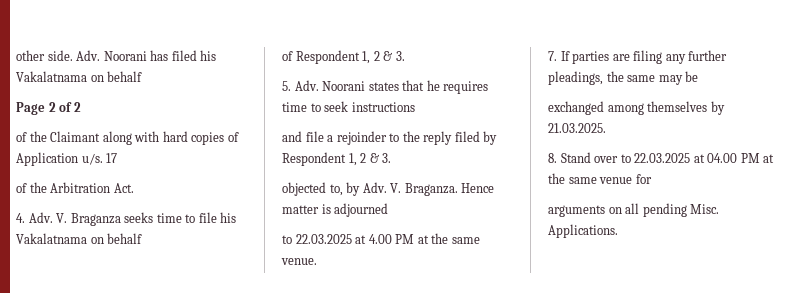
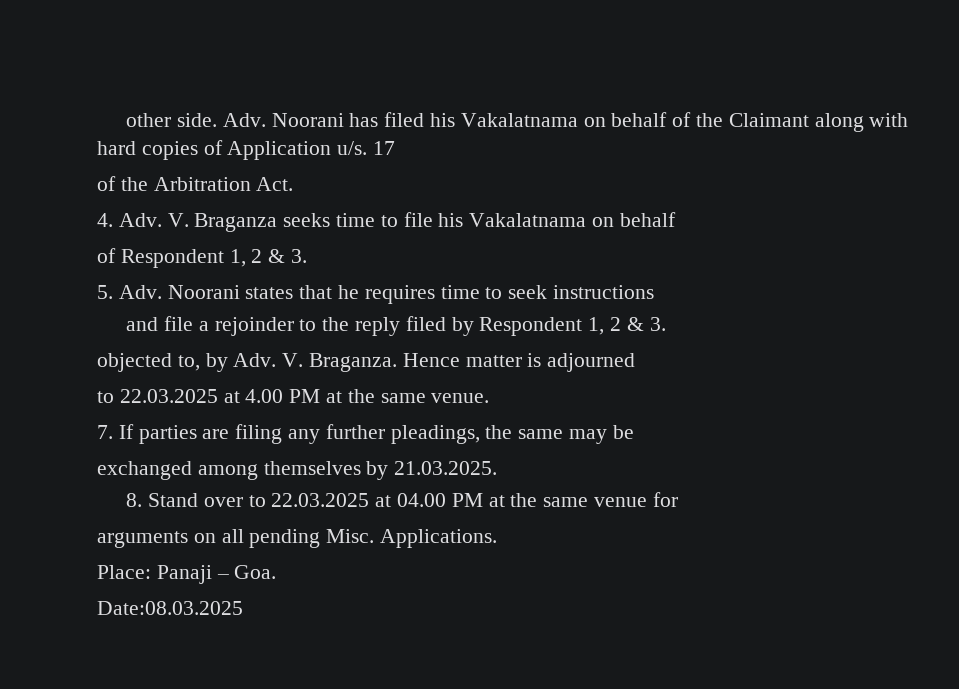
- Adv. Noorani has filed his Vakalatnama on behalf
- Page 2 of 2
- of the Claimant along with hard copies of Application u/s.
+ Adv. Noorani has filed his Vakalatnama on behalf of the Claimant along with hard copies of Application u/s.
+ Place: Panaji – Goa.
+ Date:08.03.2025

